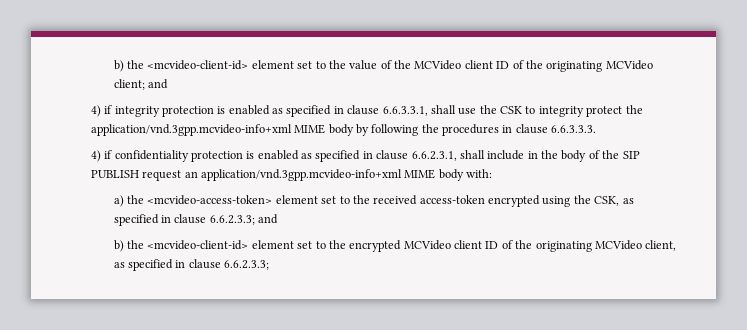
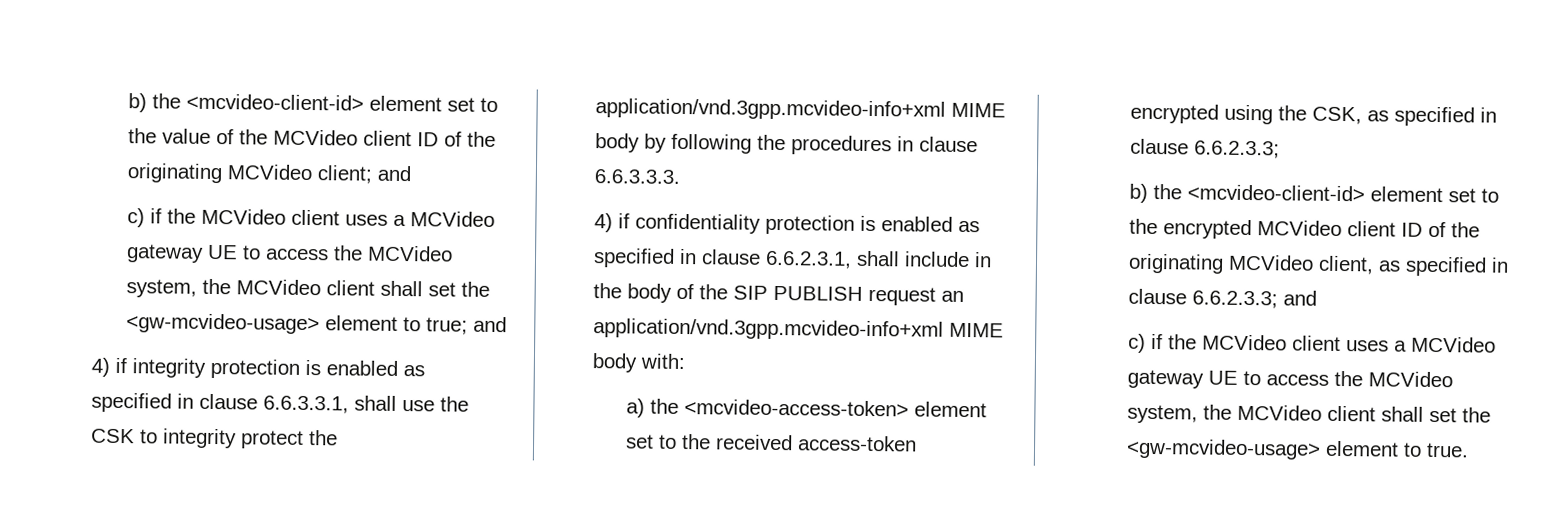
+ c) if the MCVideo client uses a MCVideo gateway UE to access the MCVideo system, the MCVideo client shall set the <gw-mcvideo-usage> element to true; and
- a) the <mcvideo-access-token> element set to the received access-token encrypted using the CSK, as specified in clause 6.6.2.3.3; and
+ a) the <mcvideo-access-token> element set to the received access-token encrypted using the CSK, as specified in clause 6.6.2.3.3;
- b) the <mcvideo-client-id> element set to the encrypted MCVideo client ID of the originating MCVideo client, as specified in clause 6.6.2.3.3;
+ b) the <mcvideo-client-id> element set to the encrypted MCVideo client ID of the originating MCVideo client, as specified in clause 6.6.2.3.3; and
+ c) if the MCVideo client uses a MCVideo gateway UE to access the MCVideo system, the MCVideo client shall set the <gw-mcvideo-usage> element to true.

